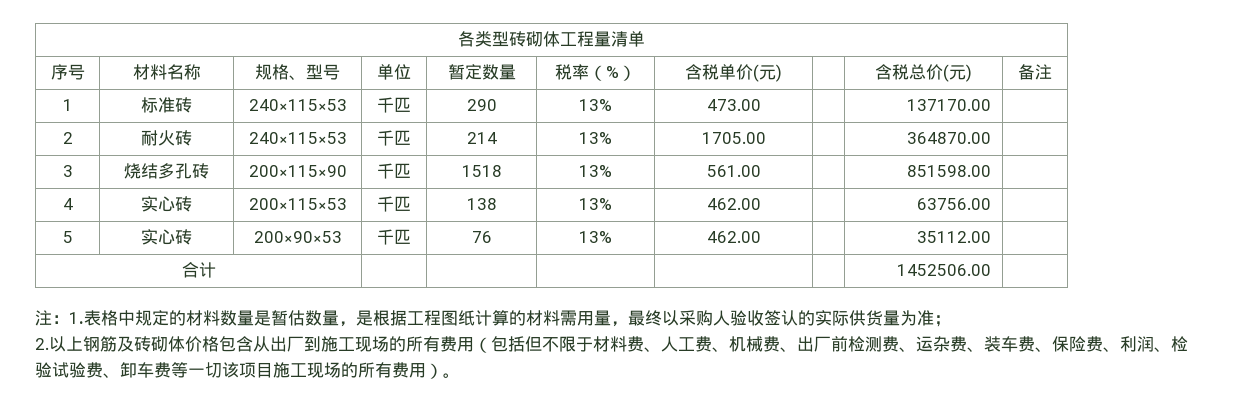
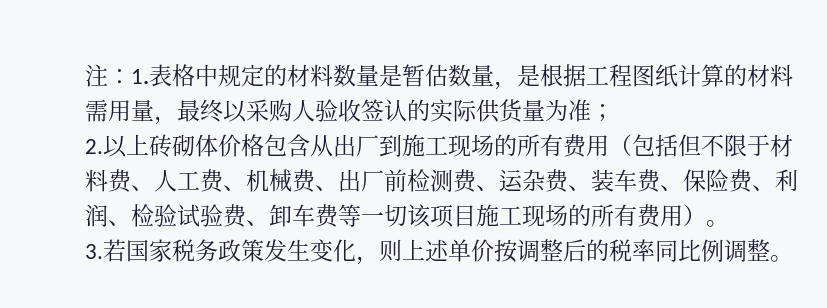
- 各类型砖砌体工程量清单
- 序号 | 材料名称 | 规格、型号 | 单位 | 暂定数量 | 税率（%） | 含税单价(元) | | 含税总价(元) | 备注
- 1 | 标准砖 | 240×115×53 | 千匹 | 290 | 13% | 473.00 | | 137170.00 |
- 2 | 耐火砖 | 240×115×53 | 千匹 | 214 | 13% | 1705.00 | | 364870.00 |
- 3 | 烧结多孔砖 | 200×115×90 | 千匹 | 1518 | 13% | 561.00 | | 851598.00 |
- 4 | 实心砖 | 200×115×53 | 千匹 | 138 | 13% | 462.00 | | 63756.00 |
- 5 | 实心砖 | 200×90×53 | 千匹 | 76 | 13% | 462.00 | | 35112.00 |
- 合计 | | | | | | 1452506.00 |
- 2.以上钢筋及砖砌体价格包含从出厂到施工现场的所有费用（包括但不限于材料费、人工费、机械费、出厂前检测费、运杂费、装车费、保险费、利润、检验试验费、卸车费等一切该项目施工现场的所有费用）。
+ 2.以上砖砌体价格包含从出厂到施工现场的所有费用（包括但不限于材料费、人工费、机械费、出厂前检测费、运杂费、装车费、保险费、利润、检验试验费、卸车费等一切该项目施工现场的所有费用）。
+ 3.若国家税务政策发生变化，则上述单价按调整后的税率同比例调整。

